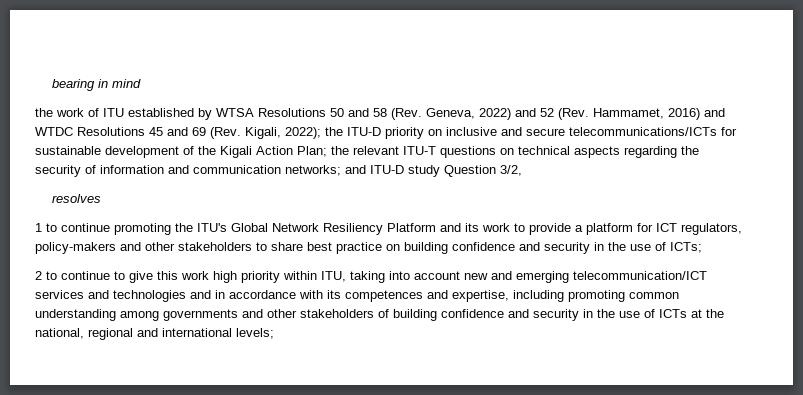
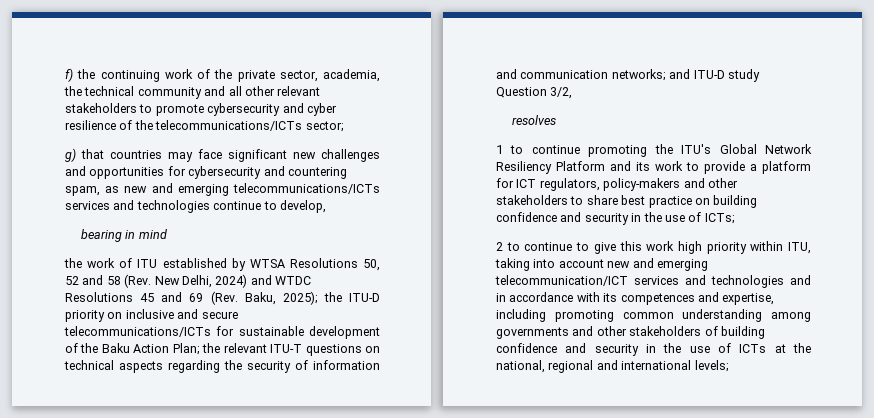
+ f) the continuing work of the private sector, academia, the technical community and all other relevant stakeholders to promote cybersecurity and cyber resilience of the telecommunications/ICTs sector;
+ g) that countries may face significant new challenges and opportunities for cybersecurity and countering spam, as new and emerging telecommunications/ICTs services and technologies continue to develop,
- the work of ITU established by WTSA Resolutions 50 and 58 (Rev. Geneva, 2022) and 52 (Rev. Hammamet, 2016) and WTDC Resolutions 45 and 69 (Rev. Kigali, 2022); the ITU-D priority on inclusive and secure telecommunications/ICTs for sustainable development of the Kigali Action Plan; the relevant ITU-T questions on technical aspects regarding the security of information and communication networks; and ITU-D study Question 3/2,
+ the work of ITU established by WTSA Resolutions 50, 52 and 58 (Rev. New Delhi, 2024) and WTDC Resolutions 45 and 69 (Rev. Baku, 2025); the ITU-D priority on inclusive and secure telecommunications/ICTs for sustainable development of the Baku Action Plan; the relevant ITU-T questions on technical aspects regarding the security of information and communication networks; and ITU-D study Question 3/2,

